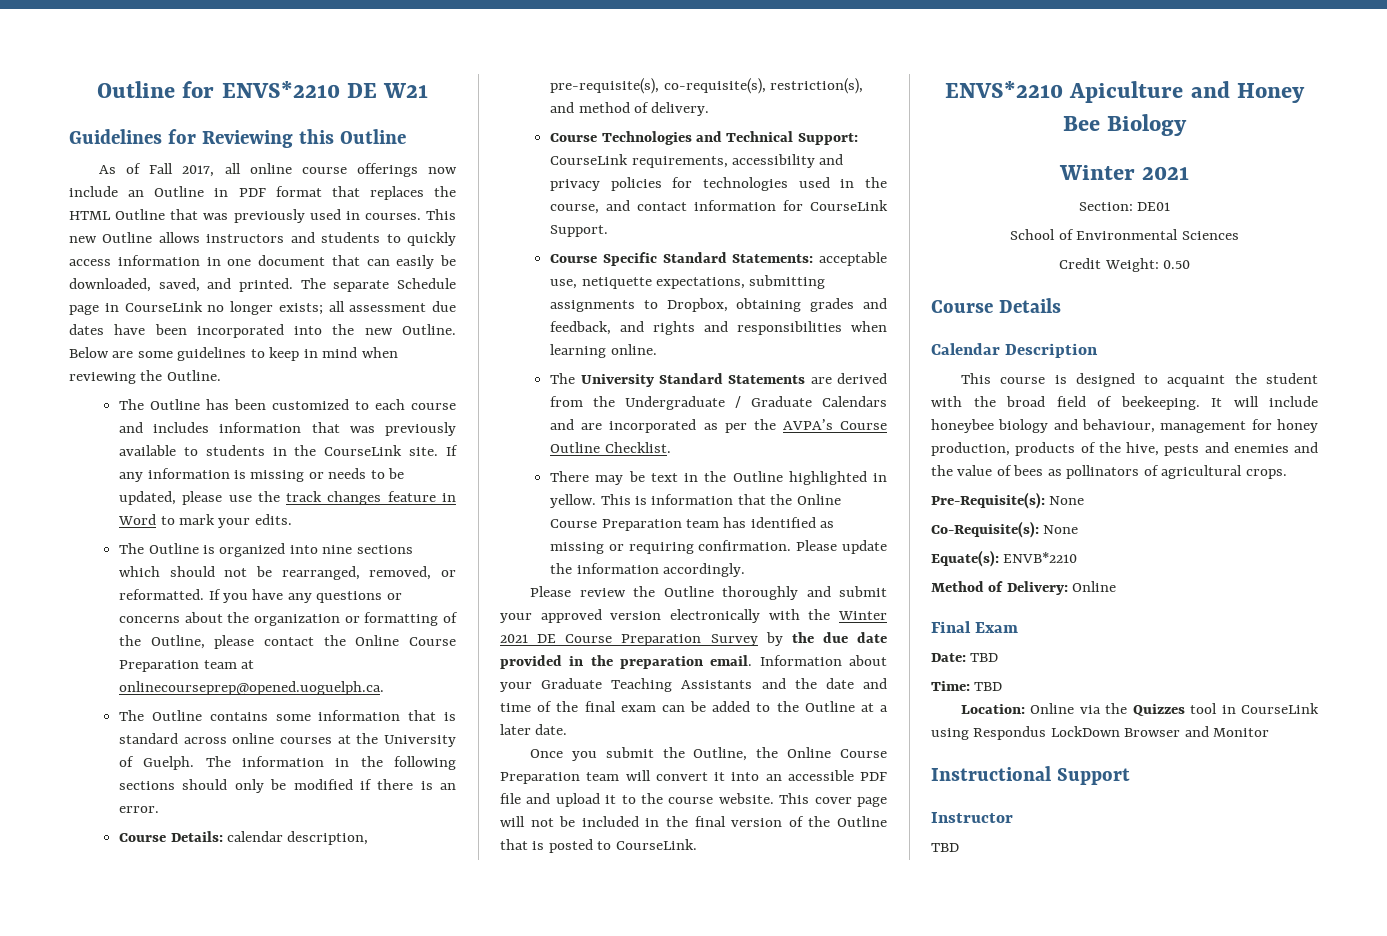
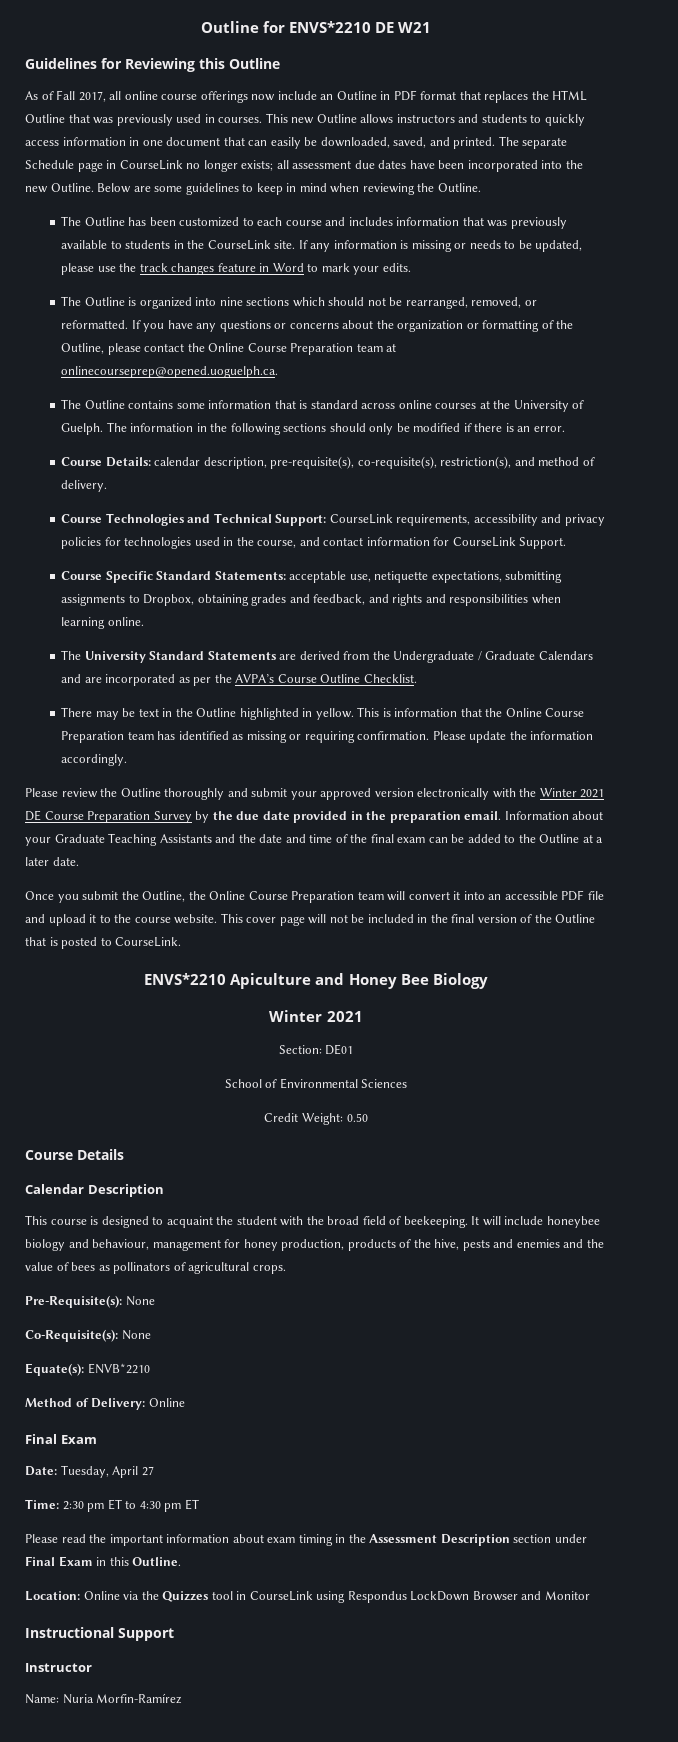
- Date: TBD
- Time: TBD
+ Date: Tuesday, April 27
+ Time: 2:30 pm ET to 4:30 pm ET
+ Please read the important information about exam timing in the Assessment Description section under Final Exam in this Outline.
  Instructor
- TBD
+ Name: Nuria Morfin-Ramírez

